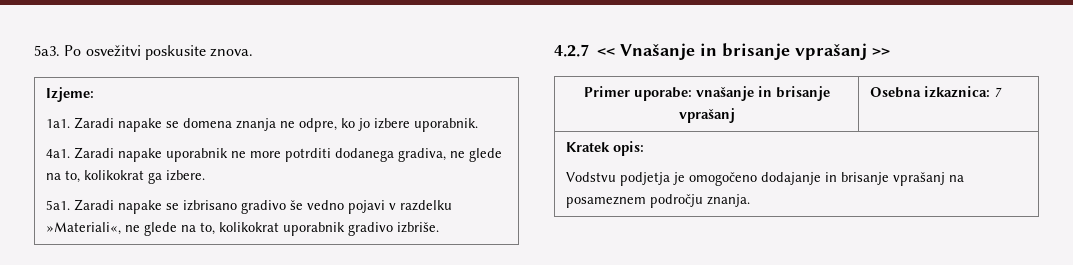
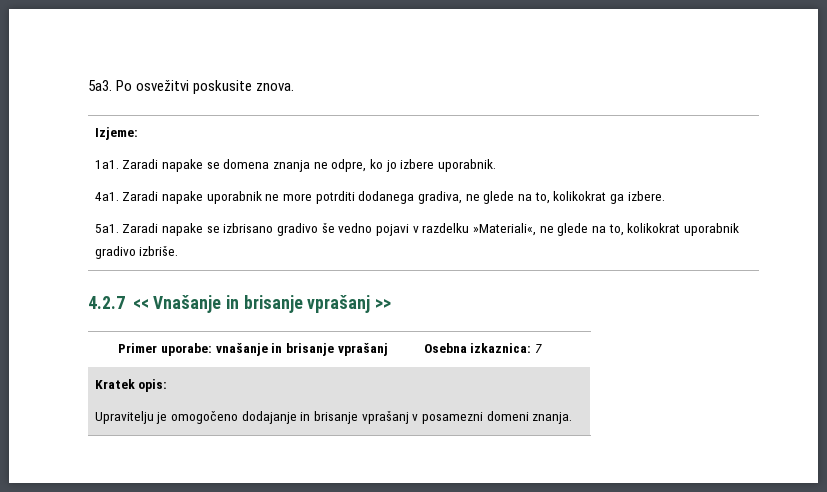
  Kratek opis:
- Vodstvu podjetja je omogočeno dodajanje in brisanje vprašanj na posameznem področju znanja.
+ Upravitelju je omogočeno dodajanje in brisanje vprašanj v posamezni domeni znanja.

